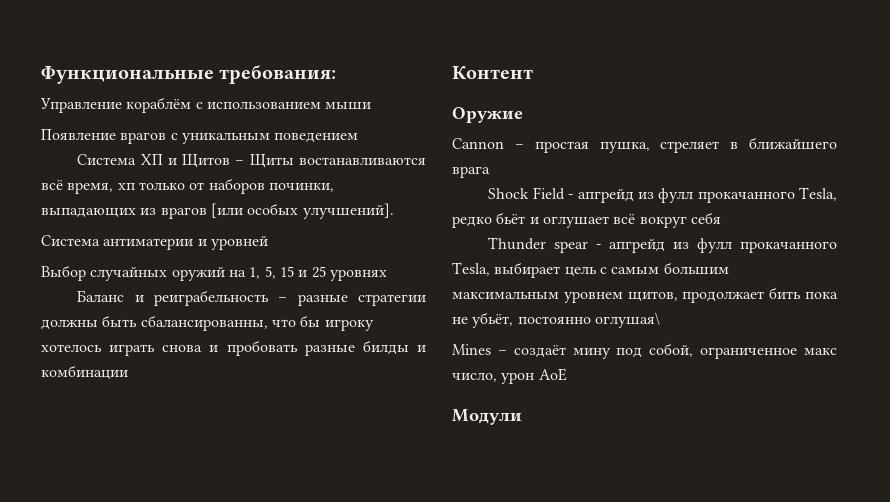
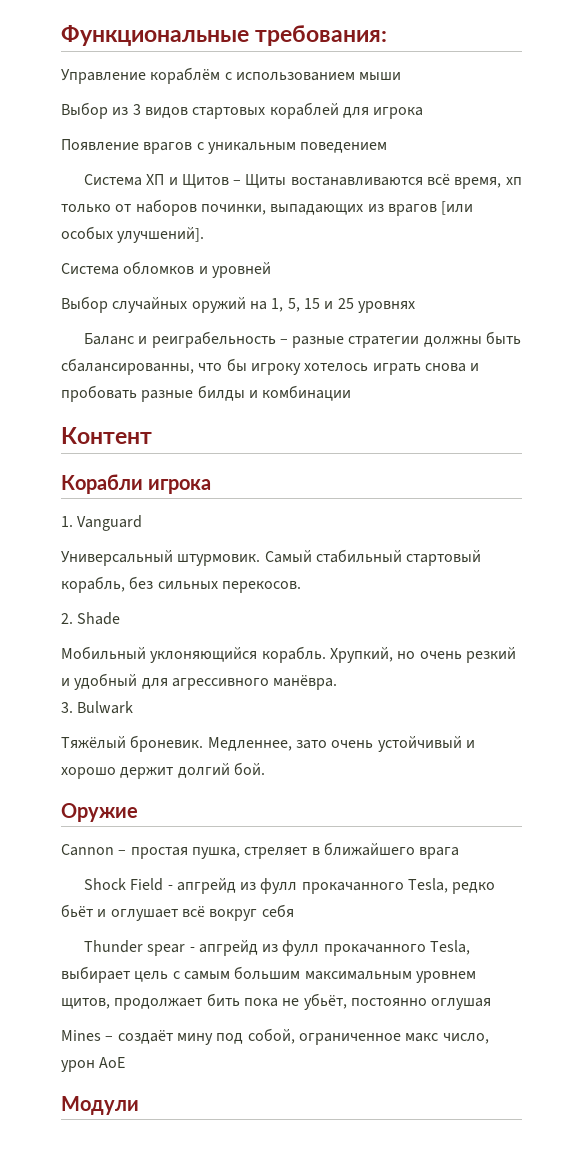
+ Выбор из 3 видов стартовых кораблей для игрока
- Система антиматерии и уровней
+ Система обломков и уровней
+ Корабли игрока
+ 1. Vanguard
+ Универсальный штурмовик. Самый стабильный стартовый корабль, без сильных перекосов.
+ 2. Shade
+ Мобильный уклоняющийся корабль. Хрупкий, но очень резкий и удобный для агрессивного манёвра.
+ 3. Bulwark
+ Тяжёлый броневик. Медленнее, зато очень устойчивый и хорошо держит долгий бой.
- Thunder spear - апгрейд из фулл прокачанного Tesla, выбирает цель с самым большим максимальным уровнем щитов, продолжает бить пока не убьёт, постоянно оглушая\
+ Thunder spear - апгрейд из фулл прокачанного Tesla, выбирает цель с самым большим максимальным уровнем щитов, продолжает бить пока не убьёт, постоянно оглушая

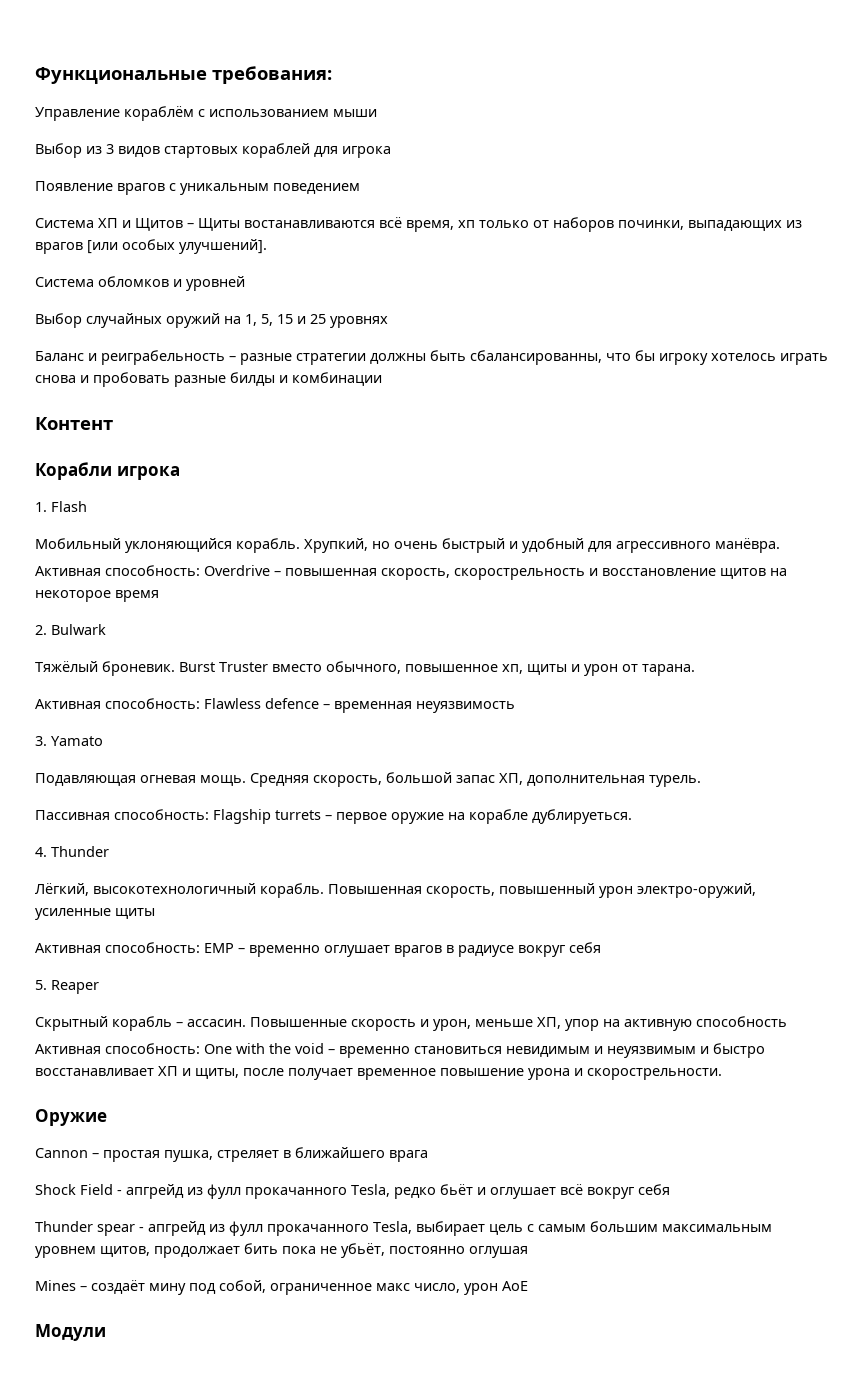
- 1. Vanguard
- Универсальный штурмовик. Самый стабильный стартовый корабль, без сильных перекосов.
- 2. Shade
+ 1. Flash
- Хрупкий, но очень резкий и удобный для агрессивного манёвра.
+ Хрупкий, но очень быстрый и удобный для агрессивного манёвра.
- 3. Bulwark
- Тяжёлый броневик. Медленнее, зато очень устойчивый и хорошо держит долгий бой.
+ Активная способность: Overdrive – повышенная скорость, скорострельность и восстановление щитов на некоторое время
+ 2. Bulwark
+ Тяжёлый броневик. Burst Truster вместо обычного, повышенное хп, щиты и урон от тарана.
+ Активная способность: Flawless defence – временная неуязвимость
+ 3. Yamato
+ Подавляющая огневая мощь. Средняя скорость, большой запас ХП, дополнительная турель.
+ Пассивная способность: Flagship turrets – первое оружие на корабле дублируеться.
+ 4. Thunder
+ Лёгкий, высокотехнологичный корабль. Повышенная скорость, повышенный урон электро-оружий, усиленные щиты
+ Активная способность: EMP – временно оглушает врагов в радиусе вокруг себя
+ 5. Reaper
+ Скрытный корабль – ассасин. Повышенные скорость и урон, меньше ХП, упор на активную способность
+ Активная способность: One with the void – временно становиться невидимым и неуязвимым и быстро восстанавливает ХП и щиты, после получает временное повышение урона и скорострельности.

